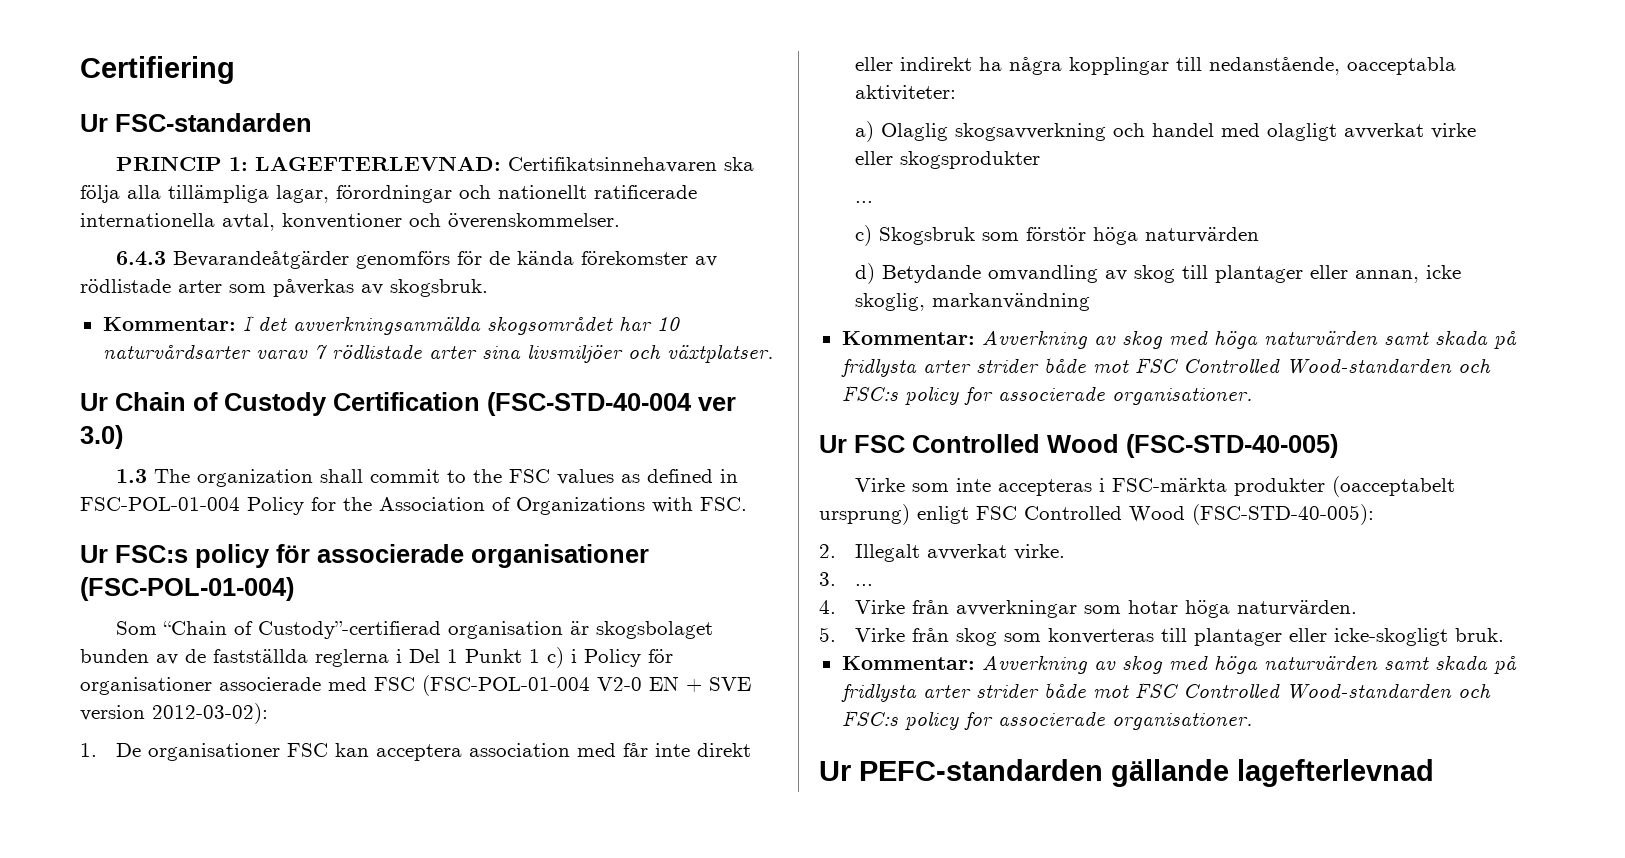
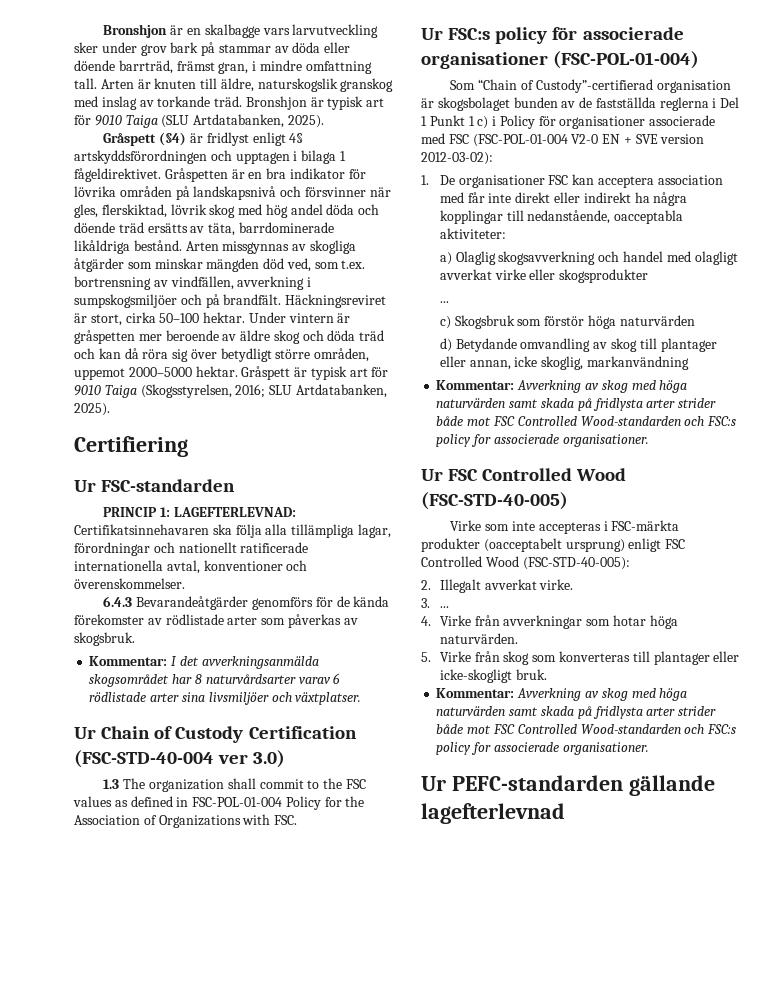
+ Bronshjon är en skalbagge vars larvutveckling sker under grov bark på stammar av döda eller döende barrträd, främst gran, i mindre omfattning tall. Arten är knuten till äldre, naturskogslik granskog med inslag av torkande träd. Bronshjon är typisk art för 9010 Taiga (SLU Artdatabanken, 2025).
+ Gråspett (§4) är fridlyst enligt 4§ artskyddsförordningen och upptagen i bilaga 1 fågeldirektivet. Gråspetten är en bra indikator för lövrika områden på landskapsnivå och försvinner när gles, flerskiktad, lövrik skog med hög andel döda och döende träd ersätts av täta, barrdominerade likåldriga bestånd. Arten missgynnas av skogliga åtgärder som minskar mängden död ved, som t.ex. bortrensning av vindfällen, avverkning i sumpskogsmiljöer och på brandfält. Häckningsreviret är stort, cirka 50–100 hektar. Under vintern är gråspetten mer beroende av äldre skog och döda träd och kan då röra sig över betydligt större områden, uppemot 2000–5000 hektar. Gråspett är typisk art för 9010 Taiga (Skogsstyrelsen, 2016; SLU Artdatabanken, 2025).
- Kommentar: I det avverkningsanmälda skogsområdet har 10 naturvårdsarter varav 7 rödlistade arter sina livsmiljöer och växtplatser.
+ Kommentar: I det avverkningsanmälda skogsområdet har 8 naturvårdsarter varav 6 rödlistade arter sina livsmiljöer och växtplatser.

